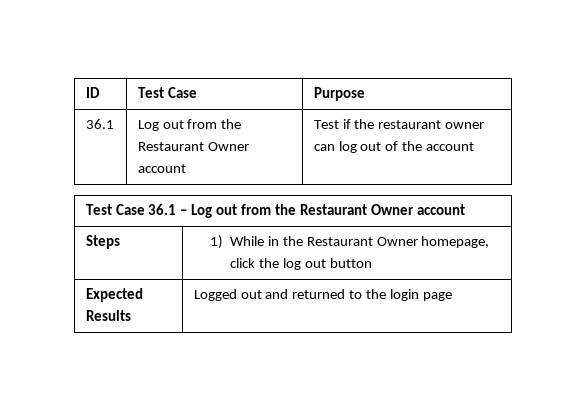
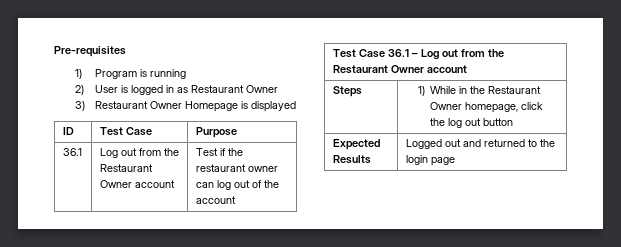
+ Pre-requisites
+ 1) Program is running
+ 2) User is logged in as Restaurant Owner
+ 3) Restaurant Owner Homepage is displayed

